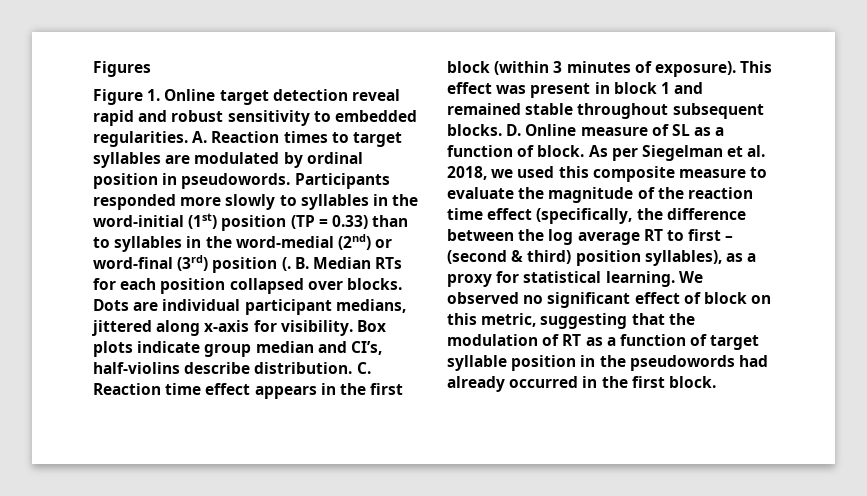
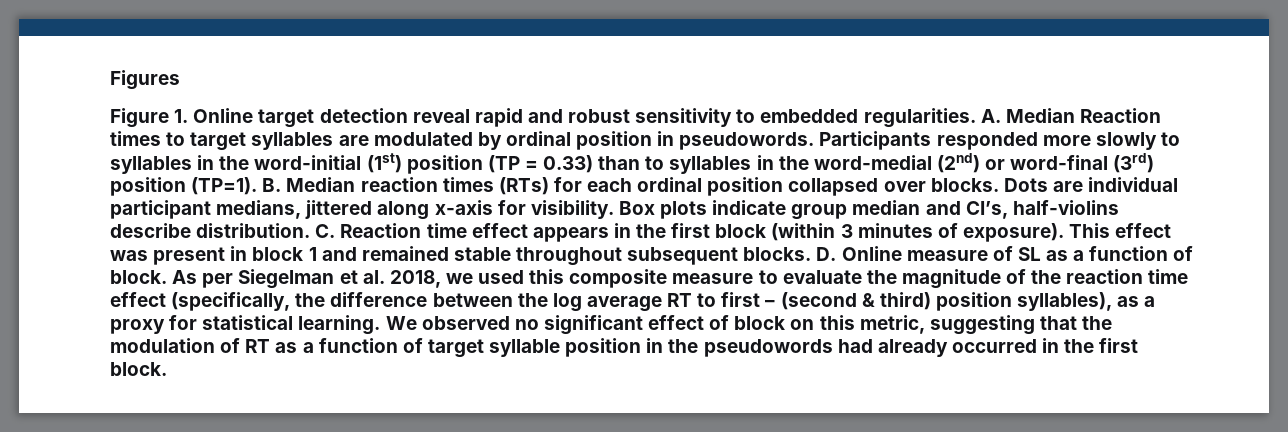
- A. Reaction times to target syllables are modulated by ordinal position in pseudowords.
+ A. Median Reaction times to target syllables are modulated by ordinal position in pseudowords.
- Participants responded more slowly to syllables in the word-initial (1st) position (TP = 0.33) than to syllables in the word-medial (2nd) or word-final (3rd) position (.
+ Participants responded more slowly to syllables in the word-initial (1st) position (TP = 0.33) than to syllables in the word-medial (2nd) or word-final (3rd) position (TP=1).
- B. Median RTs for each position collapsed over blocks.
+ B. Median reaction times (RTs) for each ordinal position collapsed over blocks.

